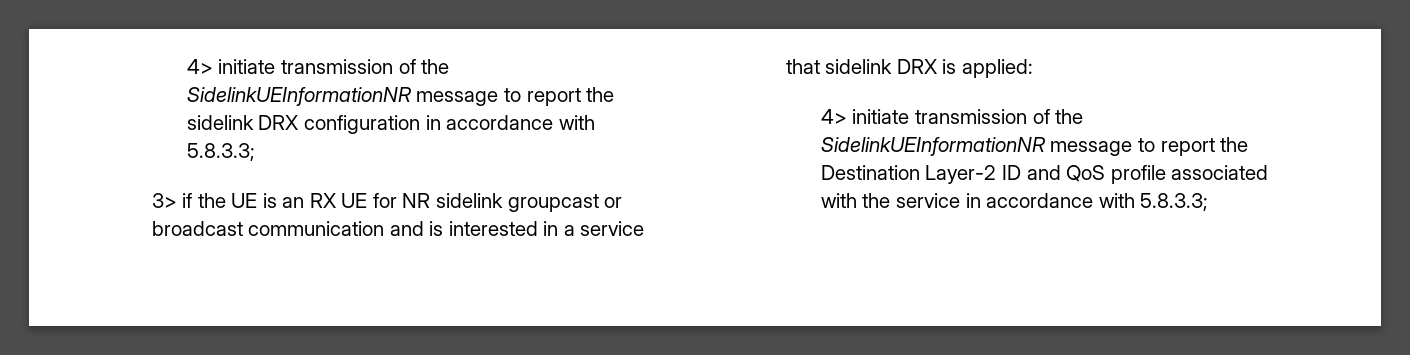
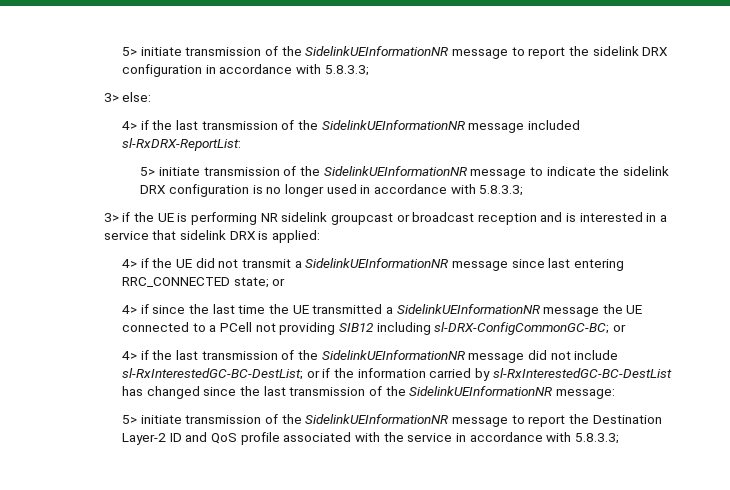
- 4> initiate transmission of the SidelinkUEInformationNR message to report the sidelink DRX configuration in accordance with 5.8.3.3;
+ 5> initiate transmission of the SidelinkUEInformationNR message to report the sidelink DRX configuration in accordance with 5.8.3.3;
+ 3> else:
+ 4> if the last transmission of the SidelinkUEInformationNR message included sl-RxDRX-ReportList:
+ 5> initiate transmission of the SidelinkUEInformationNR message to indicate the sidelink DRX configuration is no longer used in accordance with 5.8.3.3;
- 3> if the UE is an RX UE for NR sidelink groupcast or broadcast communication and is interested in a service that sidelink DRX is applied:
+ 3> if the UE is performing NR sidelink groupcast or broadcast reception and is interested in a service that sidelink DRX is applied:
- 4> initiate transmission of the SidelinkUEInformationNR message to report the Destination Layer-2 ID and QoS profile associated with the service in accordance with 5.8.3.3;
+ 4> if the UE did not transmit a SidelinkUEInformationNR message since last entering RRC_CONNECTED state; or
+ 4> if since the last time the UE transmitted a SidelinkUEInformationNR message the UE connected to a PCell not providing SIB12 including sl-DRX-ConfigCommonGC-BC; or
+ 4> if the last transmission of the SidelinkUEInformationNR message did not include sl-RxInterestedGC-BC-DestList; or if the information carried by sl-RxInterestedGC-BC-DestList has changed since the last transmission of the SidelinkUEInformationNR message:
+ 5> initiate transmission of the SidelinkUEInformationNR message to report the Destination Layer-2 ID and QoS profile associated with the service in accordance with 5.8.3.3;

